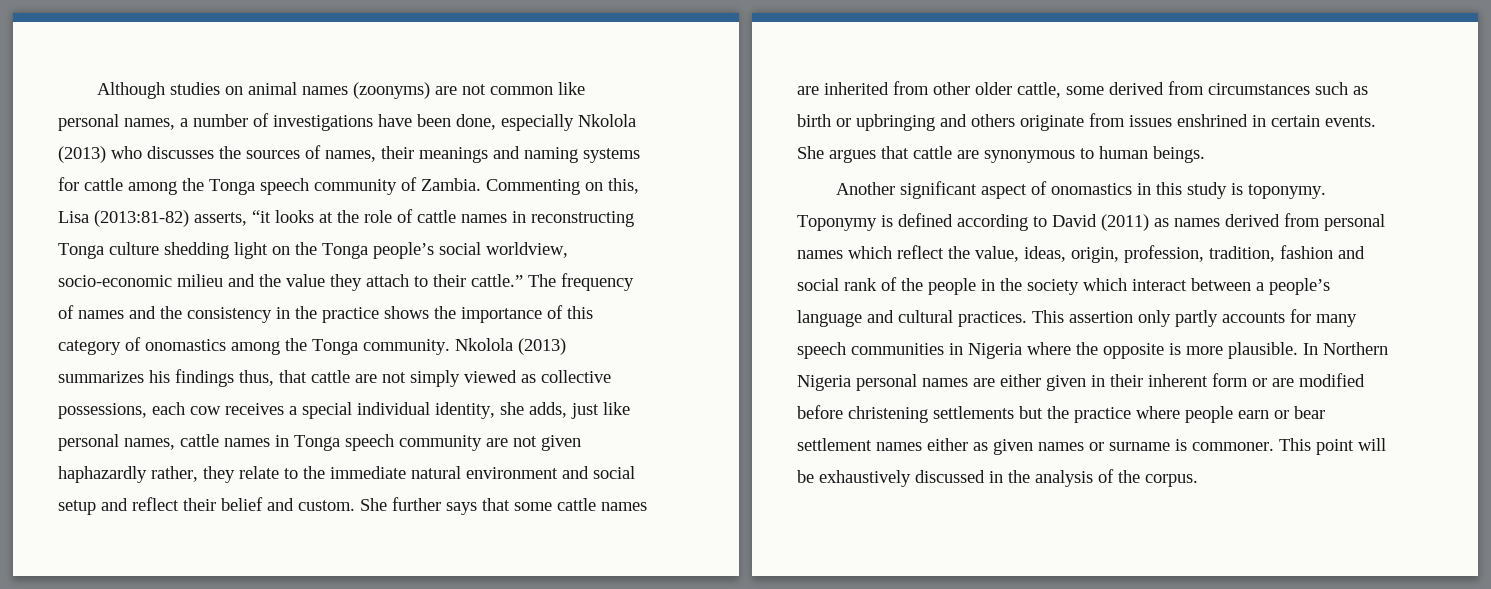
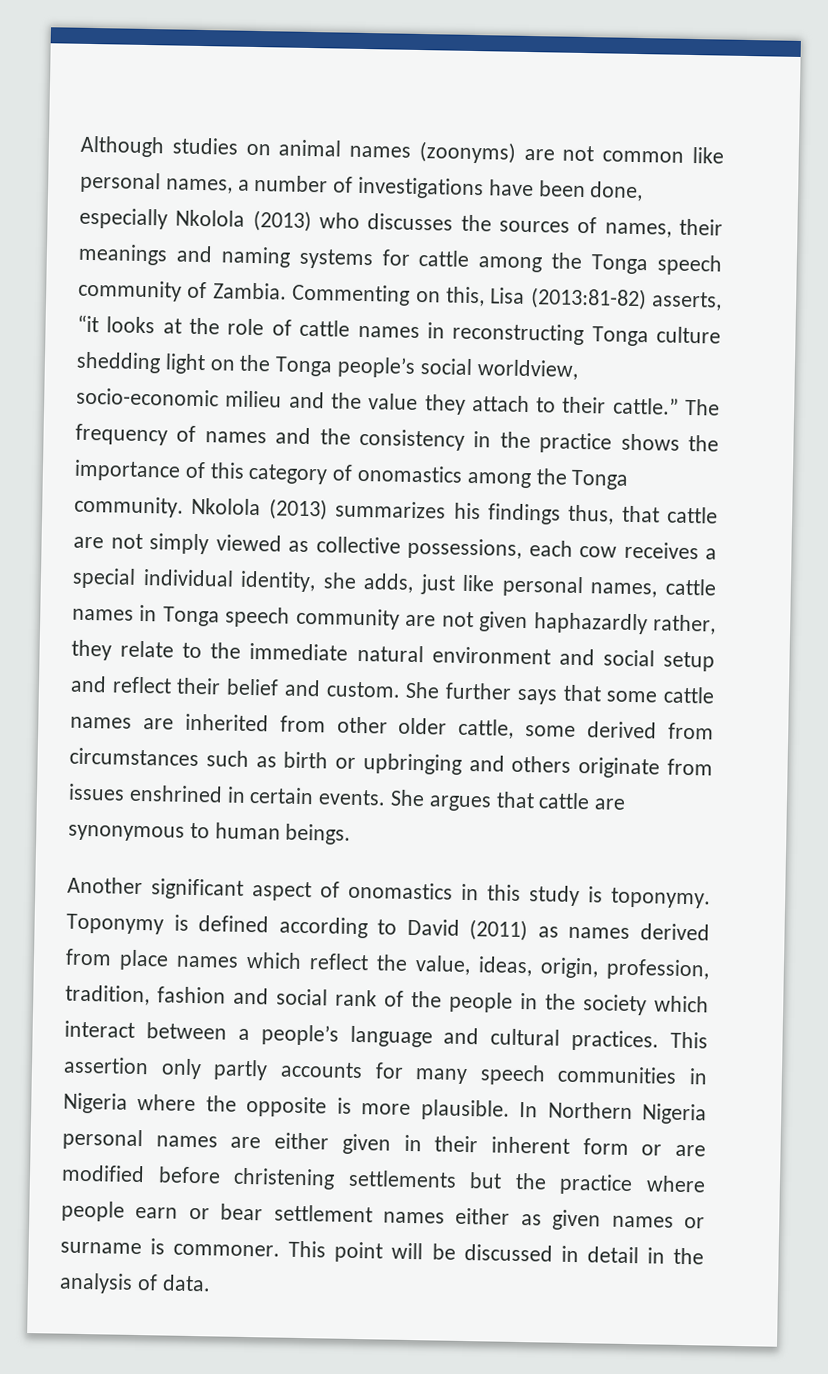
- Toponymy is defined according to David (2011) as names derived from personal names which reflect the value, ideas, origin, profession, tradition, fashion and social rank of the people in the society which interact between a people’s language and cultural practices.
+ Toponymy is defined according to David (2011) as names derived from place names which reflect the value, ideas, origin, profession, tradition, fashion and social rank of the people in the society which interact between a people’s language and cultural practices.
- This point will be exhaustively discussed in the analysis of the corpus.
+ This point will be discussed in detail in the analysis of data.

